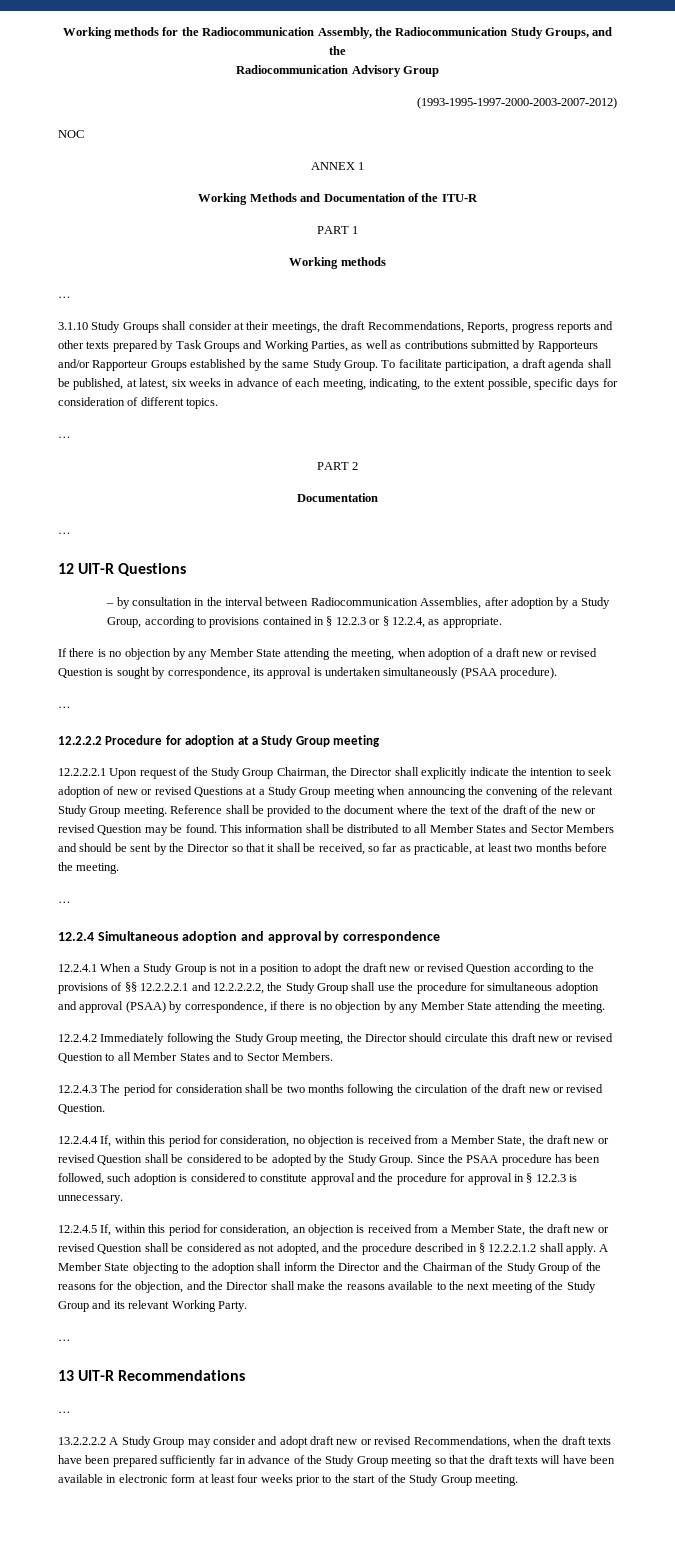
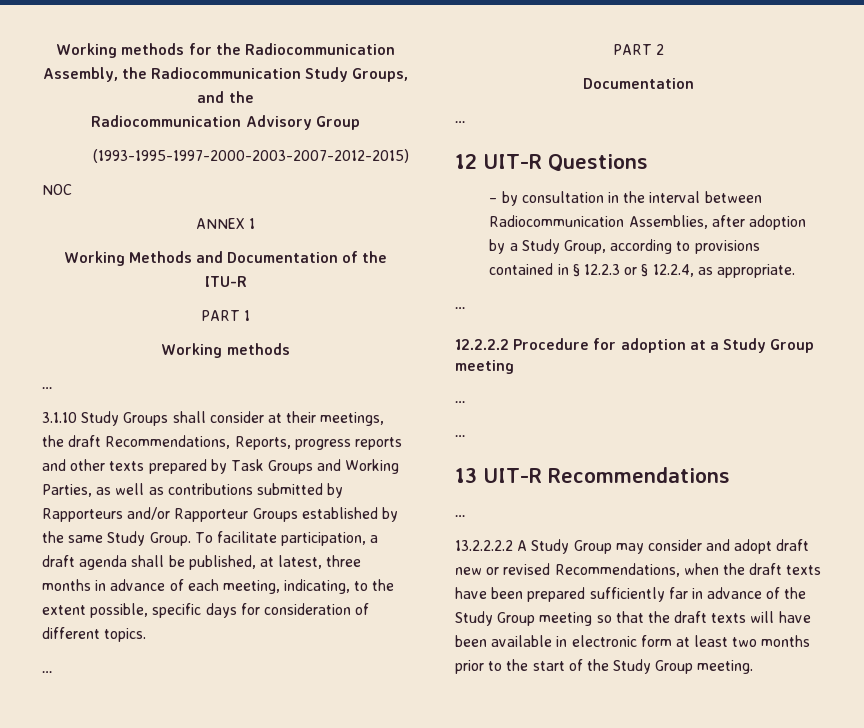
- (1993-1995-1997-2000-2003-2007-2012)
+ (1993-1995-1997-2000-2003-2007-2012-2015)
- To facilitate participation, a draft agenda shall be published, at latest, six weeks in advance of each meeting, indicating, to the extent possible, specific days for consideration of different topics.
+ To facilitate participation, a draft agenda shall be published, at latest, three months in advance of each meeting, indicating, to the extent possible, specific days for consideration of different topics.
- If there is no objection by any Member State attending the meeting, when adoption of a draft new or revised Question is sought by correspondence, its approval is undertaken simultaneously (PSAA procedure).
  12.2.2.2 Procedure for adoption at a Study Group meeting
- 12.2.2.2.1 Upon request of the Study Group Chairman, the Director shall explicitly indicate the intention to seek adoption of new or revised Questions at a Study Group meeting when announcing the convening of the relevant Study Group meeting. Reference shall be provided to the document where the text of the draft of the new or revised Question may be found. This information shall be distributed to all Member States and Sector Members and should be sent by the Director so that it shall be received, so far as practicable, at least two months before the meeting.
  …
- 12.2.4 Simultaneous adoption and approval by correspondence
- 12.2.4.1 When a Study Group is not in a position to adopt the draft new or revised Question according to the provisions of §§ 12.2.2.2.1 and 12.2.2.2.2, the Study Group shall use the procedure for simultaneous adoption and approval (PSAA) by correspondence, if there is no objection by any Member State attending the meeting.
- 12.2.4.2 Immediately following the Study Group meeting, the Director should circulate this draft new or revised Question to all Member States and to Sector Members.
- 12.2.4.3 The period for consideration shall be two months following the circulation of the draft new or revised Question.
- 12.2.4.4 If, within this period for consideration, no objection is received from a Member State, the draft new or revised Question shall be considered to be adopted by the Study Group. Since the PSAA procedure has been followed, such adoption is considered to constitute approval and the procedure for approval in § 12.2.3 is unnecessary.
- 12.2.4.5 If, within this period for consideration, an objection is received from a Member State, the draft new or revised Question shall be considered as not adopted, and the procedure described in § 12.2.2.1.2 shall apply. A Member State objecting to the adoption shall inform the Director and the Chairman of the Study Group of the reasons for the objection, and the Director shall make the reasons available to the next meeting of the Study Group and its relevant Working Party.
- 13.2.2.2.2 A Study Group may consider and adopt draft new or revised Recommendations, when the draft texts have been prepared sufficiently far in advance of the Study Group meeting so that the draft texts will have been available in electronic form at least four weeks prior to the start of the Study Group meeting.
+ 13.2.2.2.2 A Study Group may consider and adopt draft new or revised Recommendations, when the draft texts have been prepared sufficiently far in advance of the Study Group meeting so that the draft texts will have been available in electronic form at least two months prior to the start of the Study Group meeting.

